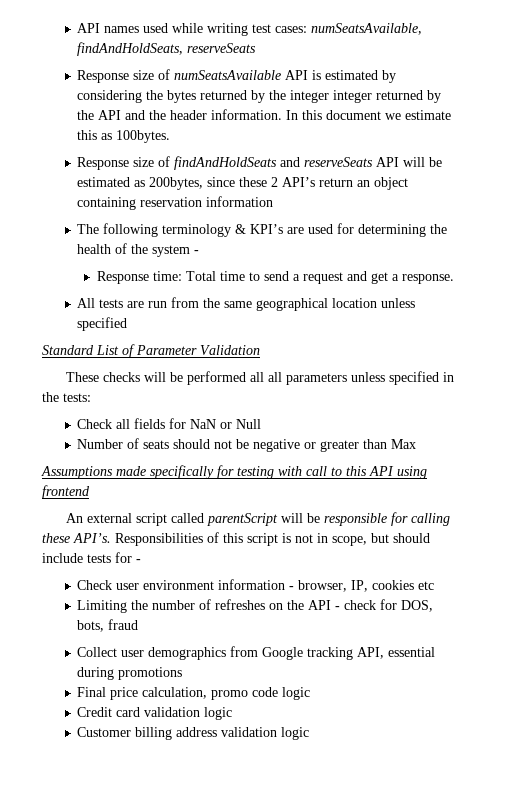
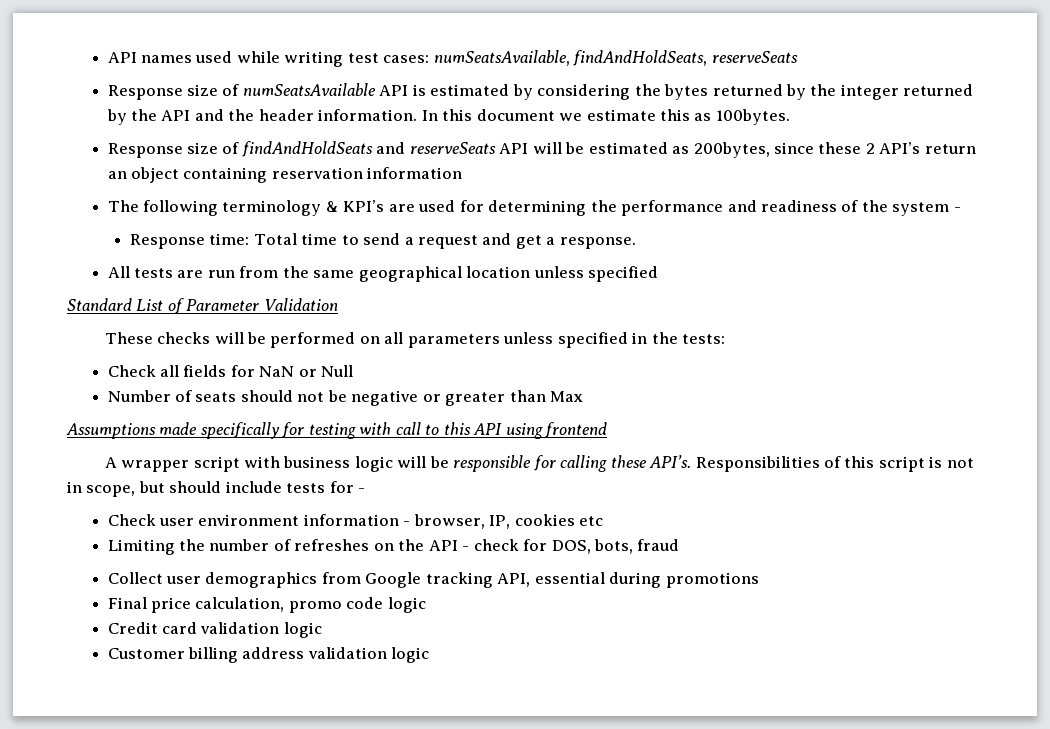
- Response size of numSeatsAvailable API is estimated by considering the bytes returned by the integer integer returned by the API and the header information.
+ Response size of numSeatsAvailable API is estimated by considering the bytes returned by the integer returned by the API and the header information.
- The following terminology & KPI’s are used for determining the health of the system -
+ The following terminology & KPI’s are used for determining the performance and readiness of the system -
- These checks will be performed all all parameters unless specified in the tests:
+ These checks will be performed on all parameters unless specified in the tests:
- An external script called parentScript will be responsible for calling these API’s.
+ A wrapper script with business logic will be responsible for calling these API’s.

